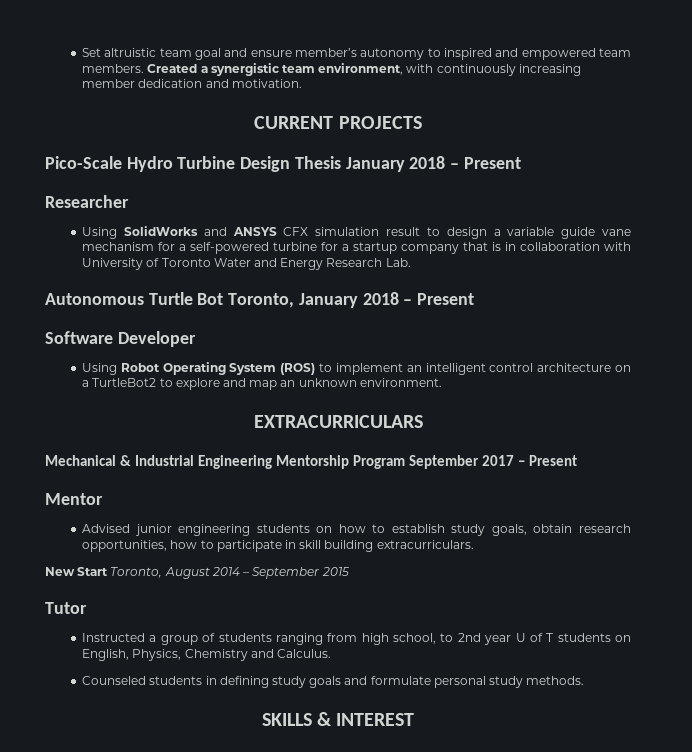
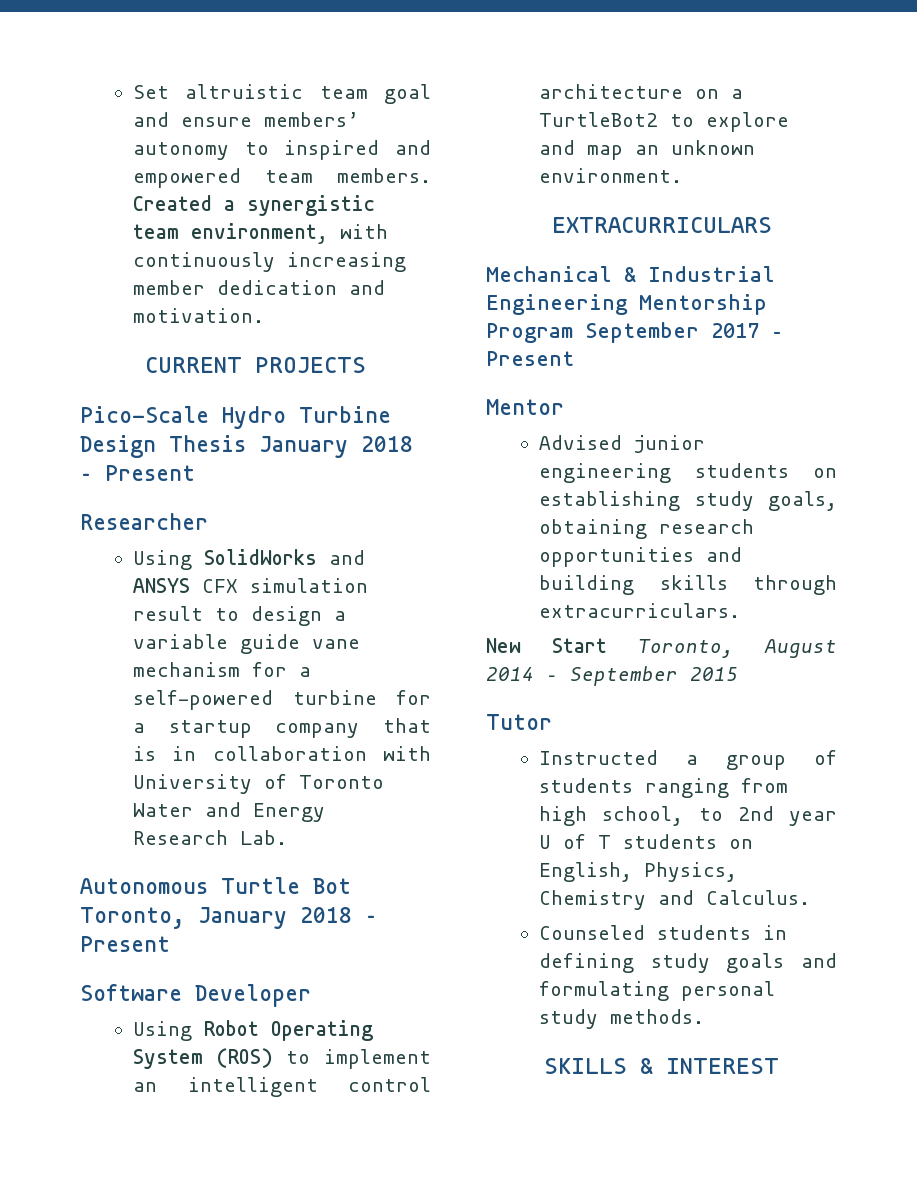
- Set altruistic team goal and ensure member’s autonomy to inspired and empowered team members.
+ Set altruistic team goal and ensure members’ autonomy to inspired and empowered team members.
- Advised junior engineering students on how to establish study goals, obtain research opportunities, how to participate in skill building extracurriculars.
+ Advised junior engineering students on establishing study goals, obtaining research opportunities and building skills through extracurriculars.
- Counseled students in defining study goals and formulate personal study methods.
+ Counseled students in defining study goals and formulating personal study methods.

